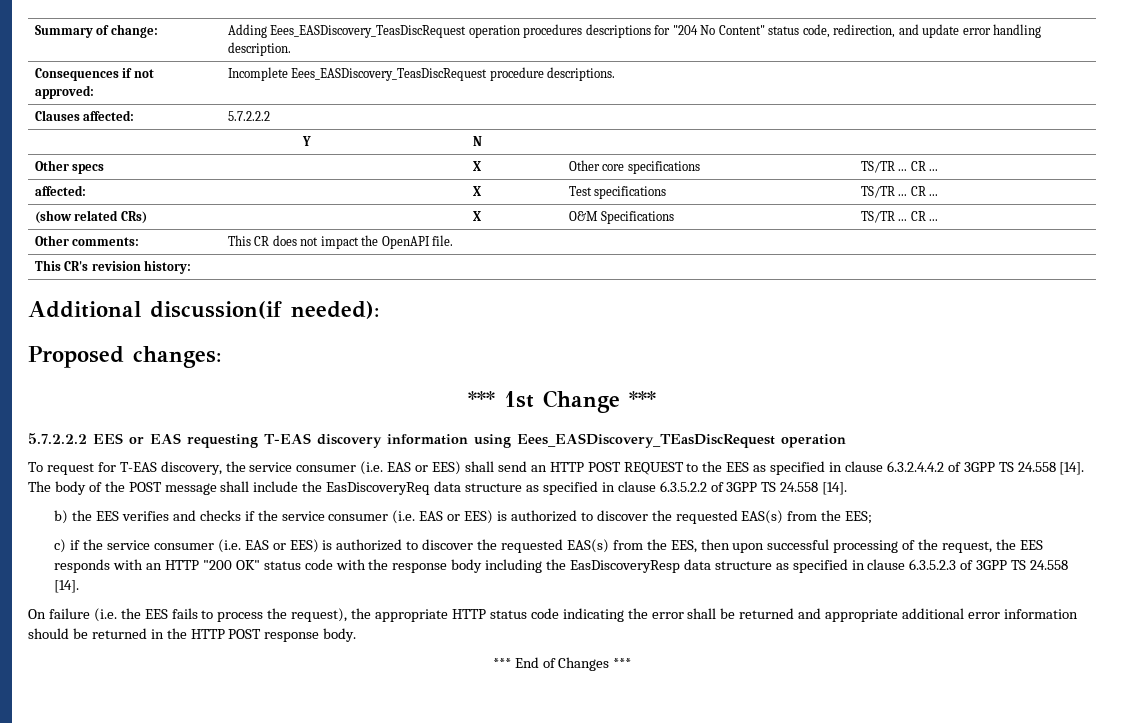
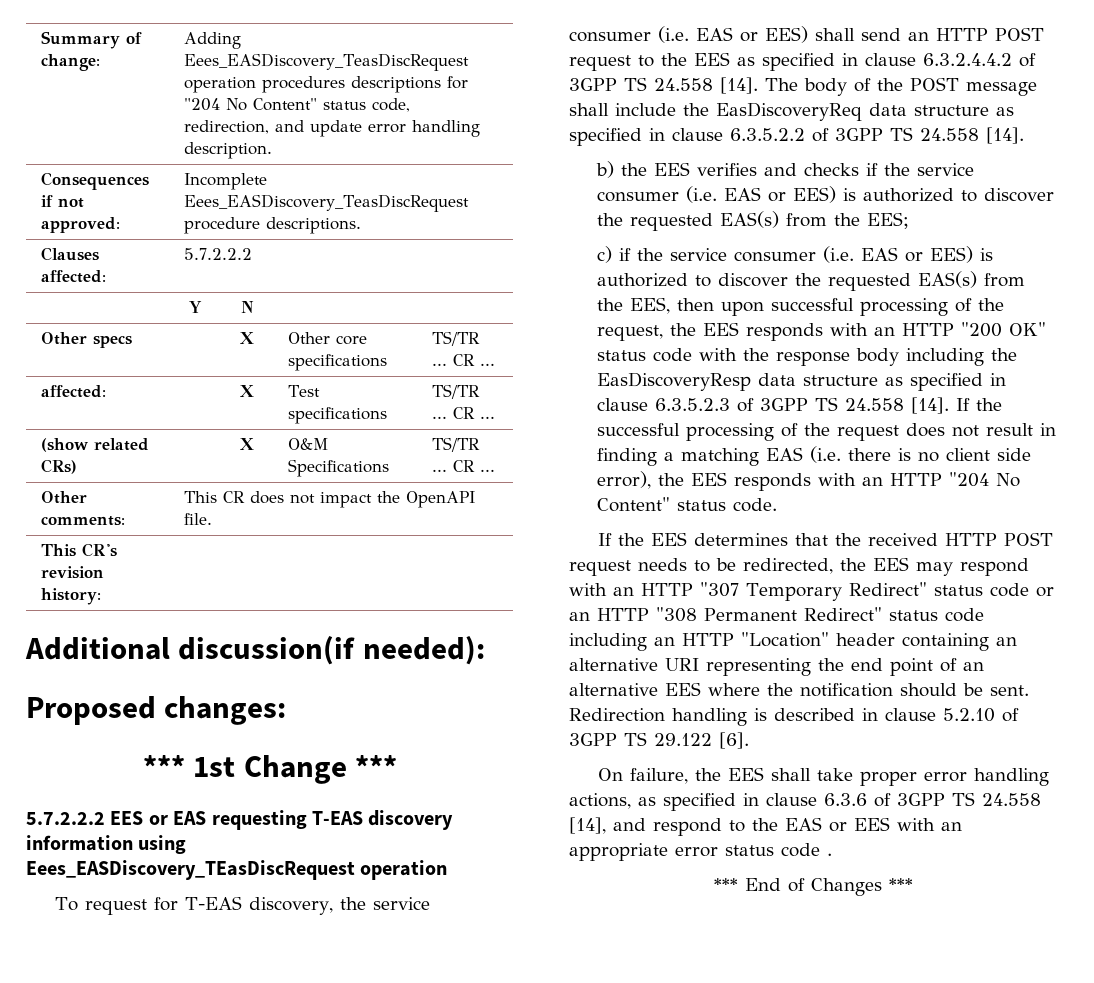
- To request for T-EAS discovery, the service consumer (i.e. EAS or EES) shall send an HTTP POST REQUEST to the EES as specified in clause 6.3.2.4.4.2 of 3GPP TS 24.558 [14].
+ To request for T-EAS discovery, the service consumer (i.e. EAS or EES) shall send an HTTP POST request to the EES as specified in clause 6.3.2.4.4.2 of 3GPP TS 24.558 [14].
- c) if the service consumer (i.e. EAS or EES) is authorized to discover the requested EAS(s) from the EES, then upon successful processing of the request, the EES responds with an HTTP "200 OK" status code with the response body including the EasDiscoveryResp data structure as specified in clause 6.3.5.2.3 of 3GPP TS 24.558 [14].
- On failure (i.e. the EES fails to process the request), the appropriate HTTP status code indicating the error shall be returned and appropriate additional error information should be returned in the HTTP POST response body.
+ c) if the service consumer (i.e. EAS or EES) is authorized to discover the requested EAS(s) from the EES, then upon successful processing of the request, the EES responds with an HTTP "200 OK" status code with the response body including the EasDiscoveryResp data structure as specified in clause 6.3.5.2.3 of 3GPP TS 24.558 [14]. If the successful processing of the request does not result in finding a matching EAS (i.e. there is no client side error), the EES responds with an HTTP "204 No Content" status code.
+ If the EES determines that the received HTTP POST request needs to be redirected, the EES may respond with an HTTP "307 Temporary Redirect" status code or an HTTP "308 Permanent Redirect" status code including an HTTP "Location" header containing an alternative URI representing the end point of an alternative EES where the notification should be sent. Redirection handling is described in clause 5.2.10 of 3GPP TS 29.122 [6].
+ On failure, the EES shall take proper error handling actions, as specified in clause 6.3.6 of 3GPP TS 24.558 [14], and respond to the EAS or EES with an appropriate error status code .

